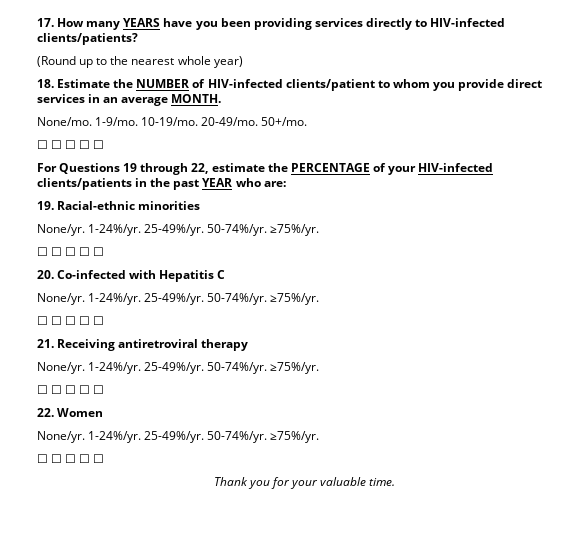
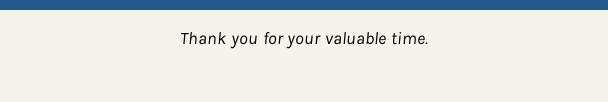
- 17. How many YEARS have you been providing services directly to HIV-infected clients/patients?
- (Round up to the nearest whole year)
- 18. Estimate the NUMBER of HIV-infected clients/patient to whom you provide direct services in an average MONTH.
- None/mo. 1-9/mo. 10-19/mo. 20-49/mo. 50+/mo.
- ☐ ☐ ☐ ☐ ☐
- For Questions 19 through 22, estimate the PERCENTAGE of your HIV-infected clients/patients in the past YEAR who are:
- 19. Racial-ethnic minorities
- None/yr. 1-24%/yr. 25-49%/yr. 50-74%/yr. ≥75%/yr.
- ☐ ☐ ☐ ☐ ☐
- 20. Co-infected with Hepatitis C
- None/yr. 1-24%/yr. 25-49%/yr. 50-74%/yr. ≥75%/yr.
- ☐ ☐ ☐ ☐ ☐
- 21. Receiving antiretroviral therapy
- None/yr. 1-24%/yr. 25-49%/yr. 50-74%/yr. ≥75%/yr.
- ☐ ☐ ☐ ☐ ☐
- 22. Women
- None/yr. 1-24%/yr. 25-49%/yr. 50-74%/yr. ≥75%/yr.
- ☐ ☐ ☐ ☐ ☐

